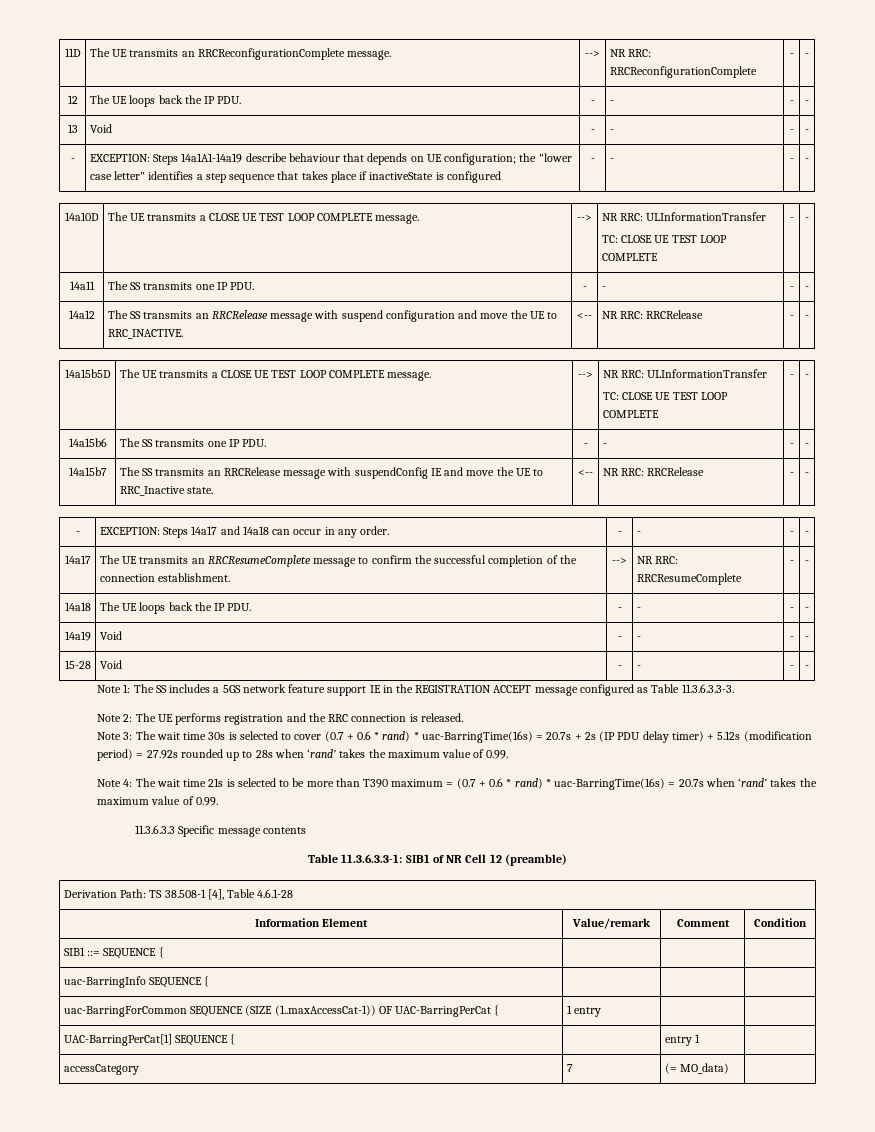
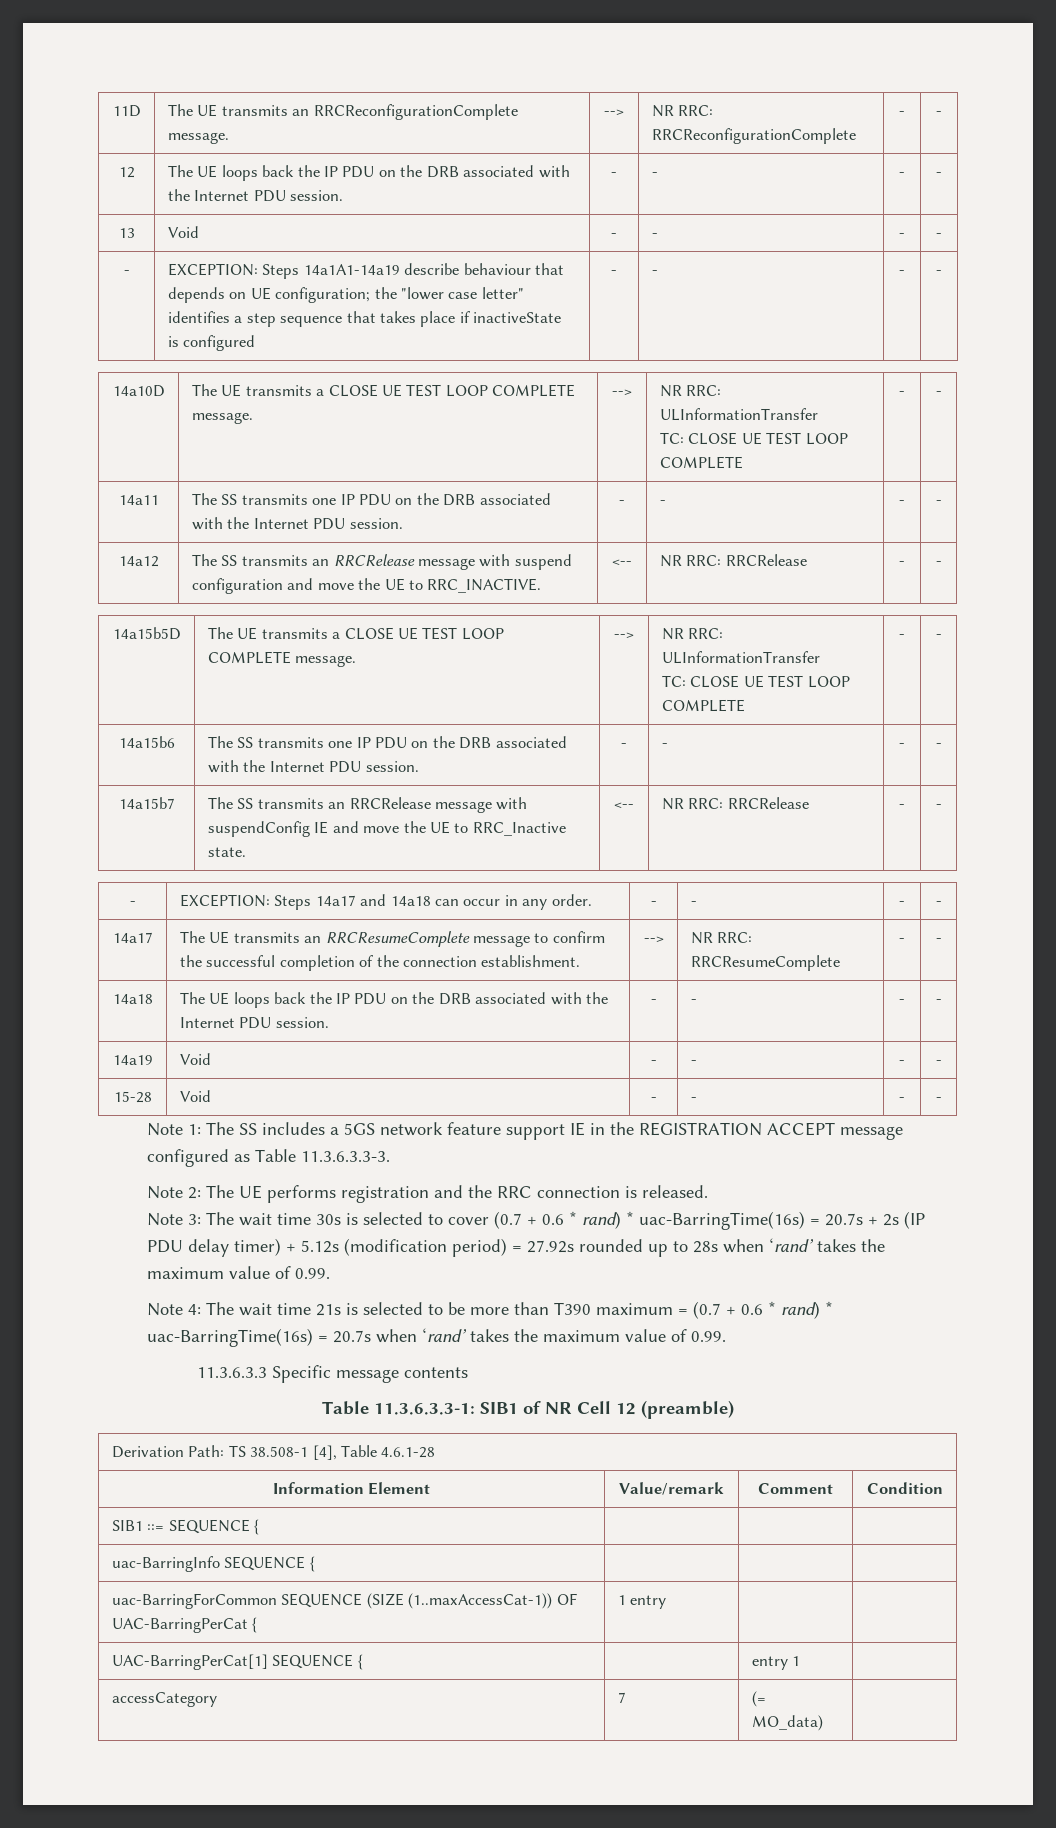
- 12 | The UE loops back the IP PDU. | - | - | - | -
+ 12 | The UE loops back the IP PDU on the DRB associated with the Internet PDU session. | - | - | - | -
- 14a11 | The SS transmits one IP PDU. | - | - | - | -
+ 14a11 | The SS transmits one IP PDU on the DRB associated with the Internet PDU session. | - | - | - | -
- 14a15b6 | The SS transmits one IP PDU. | - | - | - | -
+ 14a15b6 | The SS transmits one IP PDU on the DRB associated with the Internet PDU session. | - | - | - | -
- 14a18 | The UE loops back the IP PDU. | - | - | - | -
+ 14a18 | The UE loops back the IP PDU on the DRB associated with the Internet PDU session. | - | - | - | -

